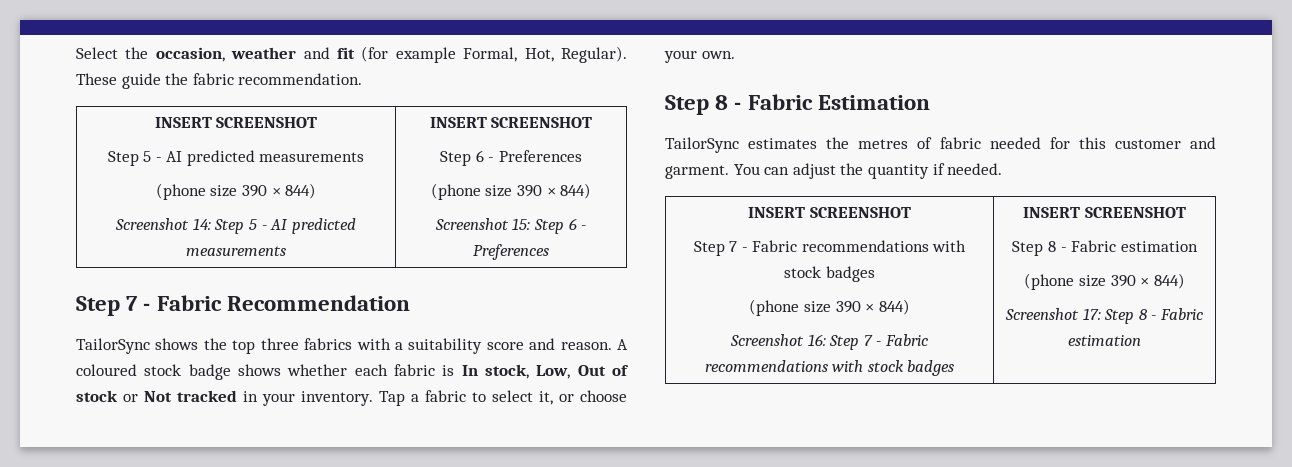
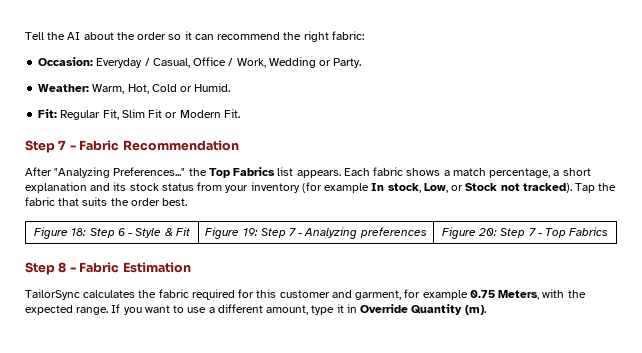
- Select the occasion, weather and fit (for example Formal, Hot, Regular). These guide the fabric recommendation.
- INSERT SCREENSHOT
- Step 5 - AI predicted measurements
- (phone size 390 × 844)
- Screenshot 14: Step 5 - AI predicted measurements | INSERT SCREENSHOT
- Step 6 - Preferences
- (phone size 390 × 844)
- Screenshot 15: Step 6 - Preferences
+ Tell the AI about the order so it can recommend the right fabric:
+ Occasion: Everyday / Casual, Office / Work, Wedding or Party.
+ Weather: Warm, Hot, Cold or Humid.
+ Fit: Regular Fit, Slim Fit or Modern Fit.
- TailorSync shows the top three fabrics with a suitability score and reason. A coloured stock badge shows whether each fabric is In stock, Low, Out of stock or Not tracked in your inventory. Tap a fabric to select it, or choose your own.
+ After "Analyzing Preferences..." the Top Fabrics list appears. Each fabric shows a match percentage, a short explanation and its stock status from your inventory (for example In stock, Low, or Stock not tracked). Tap the fabric that suits the order best.
+ Figure 18: Step 6 - Style & Fit | Figure 19: Step 7 - Analyzing preferences | Figure 20: Step 7 - Top Fabrics
- TailorSync estimates the metres of fabric needed for this customer and garment. You can adjust the quantity if needed.
- INSERT SCREENSHOT
- Step 7 - Fabric recommendations with stock badges
- (phone size 390 × 844)
- Screenshot 16: Step 7 - Fabric recommendations with stock badges | INSERT SCREENSHOT
- Step 8 - Fabric estimation
- (phone size 390 × 844)
- Screenshot 17: Step 8 - Fabric estimation
+ TailorSync calculates the fabric required for this customer and garment, for example 0.75 Meters, with the expected range. If you want to use a different amount, type it in Override Quantity (m).

